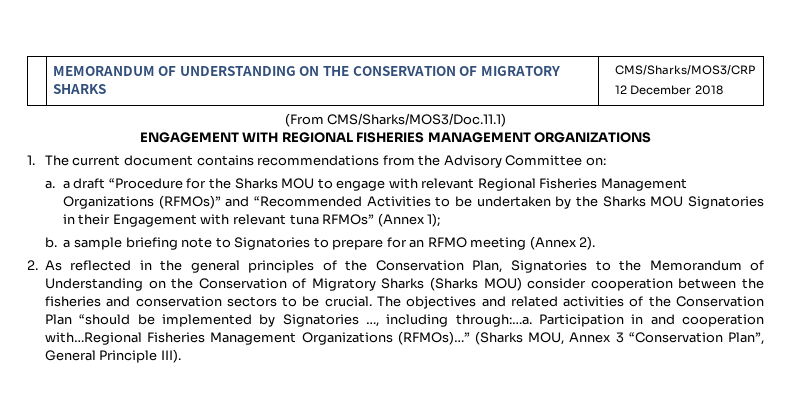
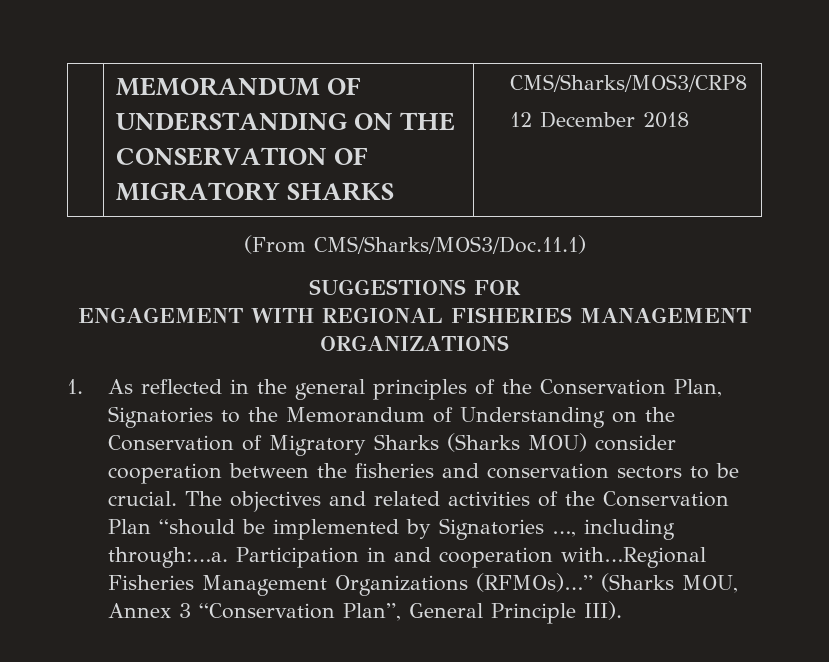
- | MEMORANDUM OF UNDERSTANDING ON THE CONSERVATION OF MIGRATORY SHARKS | CMS/Sharks/MOS3/CRP
+ | MEMORANDUM OF UNDERSTANDING ON THE CONSERVATION OF MIGRATORY SHARKS | CMS/Sharks/MOS3/CRP8
+ SUGGESTIONS FOR
- 1. The current document contains recommendations from the Advisory Committee on:
- a. a draft “Procedure for the Sharks MOU to engage with relevant Regional Fisheries Management Organizations (RFMOs)” and “Recommended Activities to be undertaken by the Sharks MOU Signatories in their Engagement with relevant tuna RFMOs” (Annex 1);
- b. a sample briefing note to Signatories to prepare for an RFMO meeting (Annex 2).
- 2. As reflected in the general principles of the Conservation Plan, Signatories to the Memorandum of Understanding on the Conservation of Migratory Sharks (Sharks MOU) consider cooperation between the fisheries and conservation sectors to be crucial.
+ 1. As reflected in the general principles of the Conservation Plan, Signatories to the Memorandum of Understanding on the Conservation of Migratory Sharks (Sharks MOU) consider cooperation between the fisheries and conservation sectors to be crucial.

